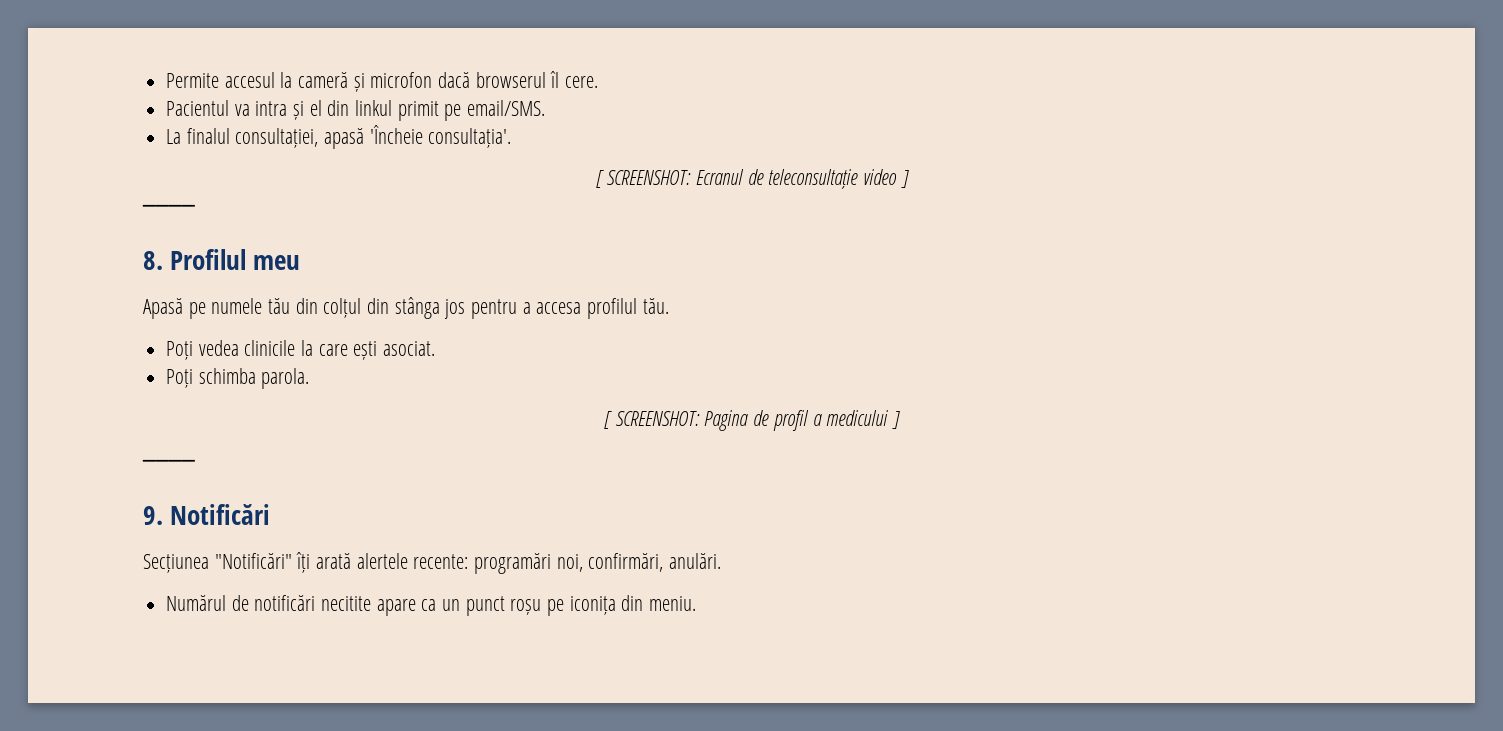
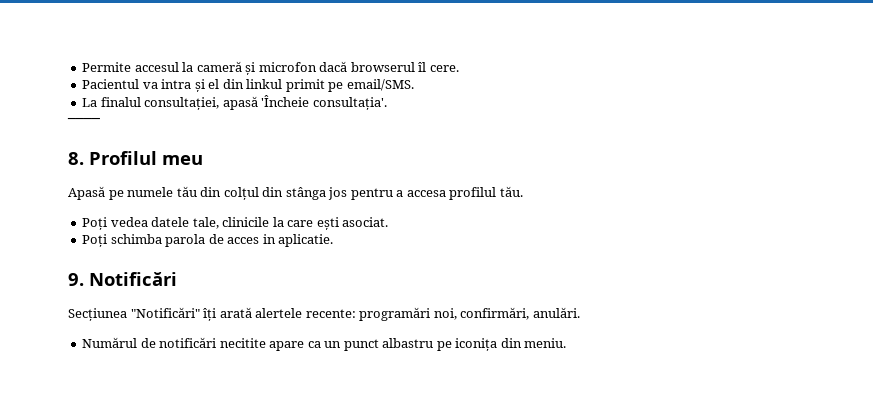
- [ SCREENSHOT: Ecranul de teleconsultație video ]
- Poți vedea clinicile la care ești asociat.
+ Poți vedea datele tale, clinicile la care ești asociat.
- Poți schimba parola.
- [ SCREENSHOT: Pagina de profil a medicului ]
- ────
+ Poți schimba parola de acces in aplicatie.
- Numărul de notificări necitite apare ca un punct roșu pe iconița din meniu.
+ Numărul de notificări necitite apare ca un punct albastru pe iconița din meniu.

